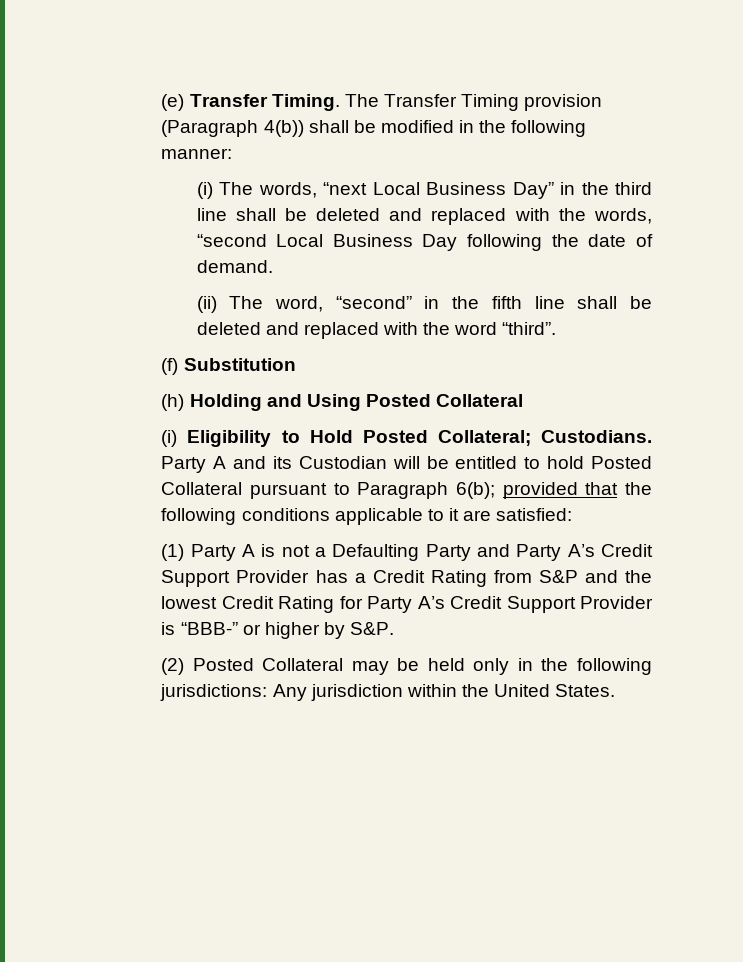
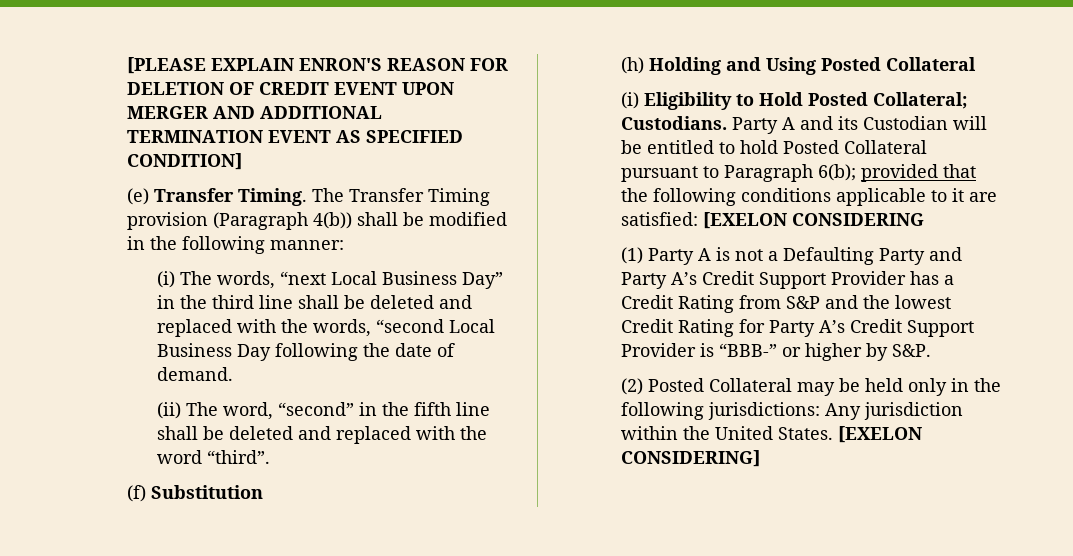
+ [PLEASE EXPLAIN ENRON'S REASON FOR DELETION OF CREDIT EVENT UPON MERGER AND ADDITIONAL TERMINATION EVENT AS SPECIFIED CONDITION]
- Party A and its Custodian will be entitled to hold Posted Collateral pursuant to Paragraph 6(b); provided that the following conditions applicable to it are satisfied:
+ Party A and its Custodian will be entitled to hold Posted Collateral pursuant to Paragraph 6(b); provided that the following conditions applicable to it are satisfied: [EXELON CONSIDERING
+ [EXELON CONSIDERING]

